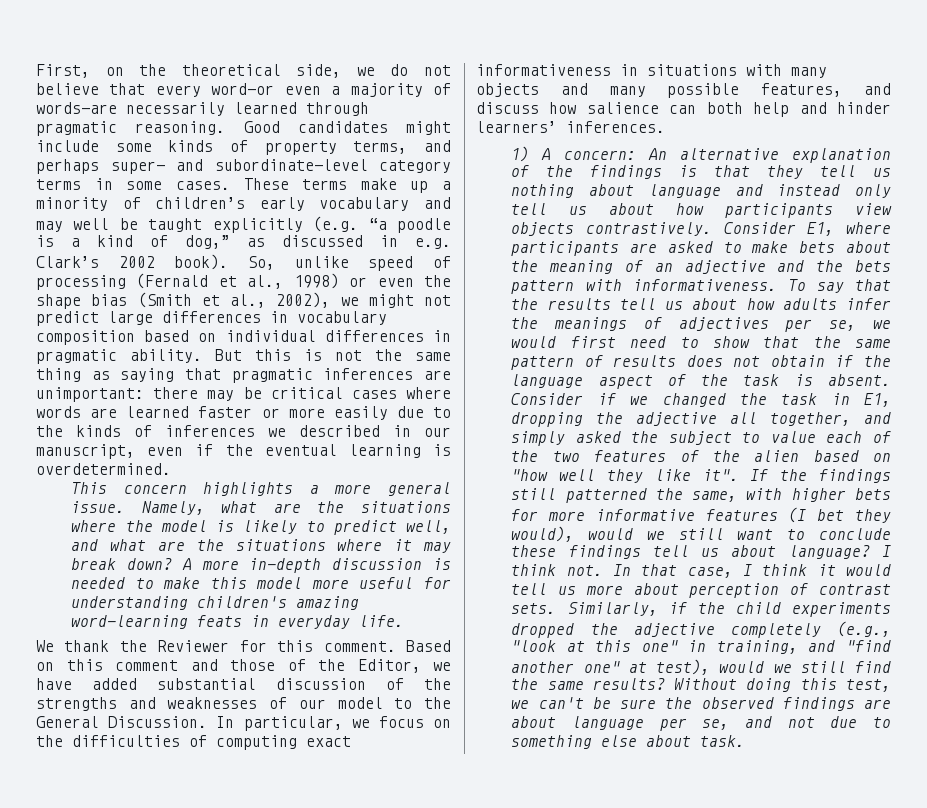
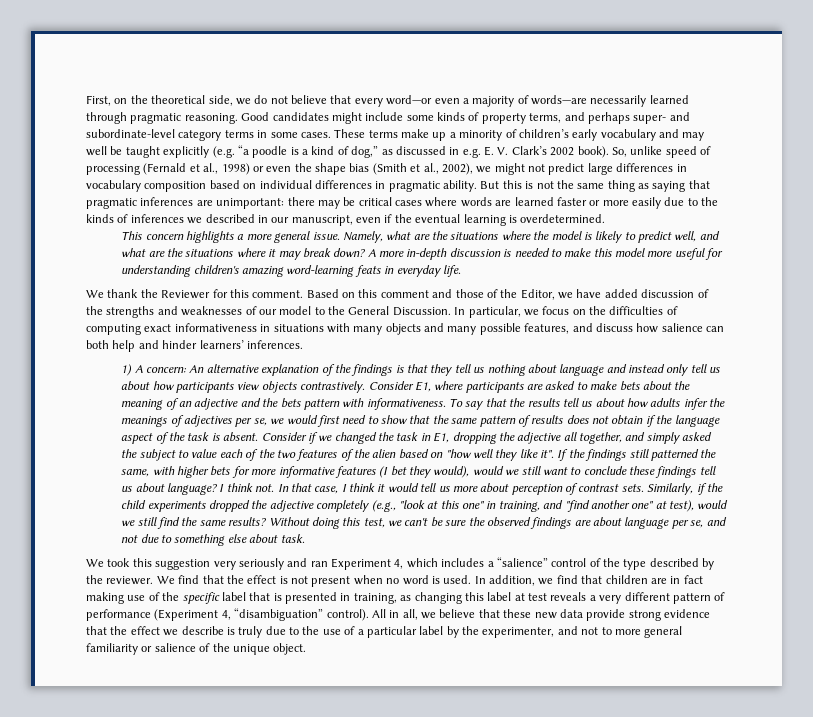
- These terms make up a minority of children’s early vocabulary and may well be taught explicitly (e.g. “a poodle is a kind of dog,” as discussed in e.g. Clark’s 2002 book).
+ These terms make up a minority of children’s early vocabulary and may well be taught explicitly (e.g. “a poodle is a kind of dog,” as discussed in e.g. E. V. Clark’s 2002 book).
- Based on this comment and those of the Editor, we have added substantial discussion of the strengths and weaknesses of our model to the General Discussion.
+ Based on this comment and those of the Editor, we have added discussion of the strengths and weaknesses of our model to the General Discussion.
+ We took this suggestion very seriously and ran Experiment 4, which includes a “salience” control of the type described by the reviewer. We find that the effect is not present when no word is used. In addition, we find that children are in fact making use of the specific label that is presented in training, as changing this label at test reveals a very different pattern of performance (Experiment 4, “disambiguation” control). All in all, we believe that these new data provide strong evidence that the effect we describe is truly due to the use of a particular label by the experimenter, and not to more general familiarity or salience of the unique object.

